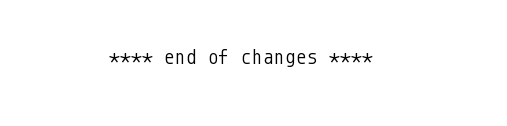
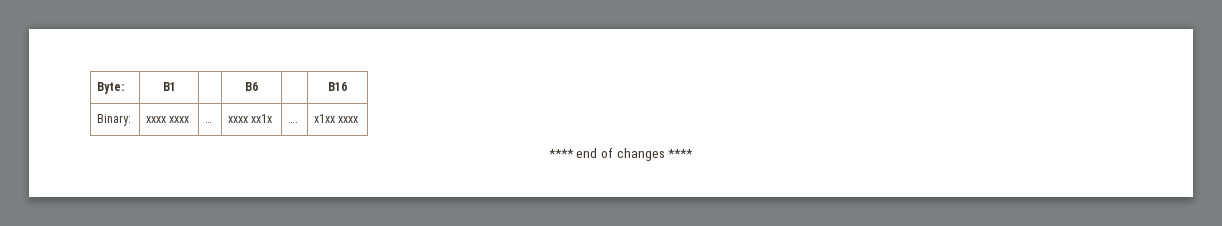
+ Byte: | B1 | | B6 | | B16
+ Binary: | xxxx xxxx | … | xxxx xx1x | …. | x1xx xxxx

